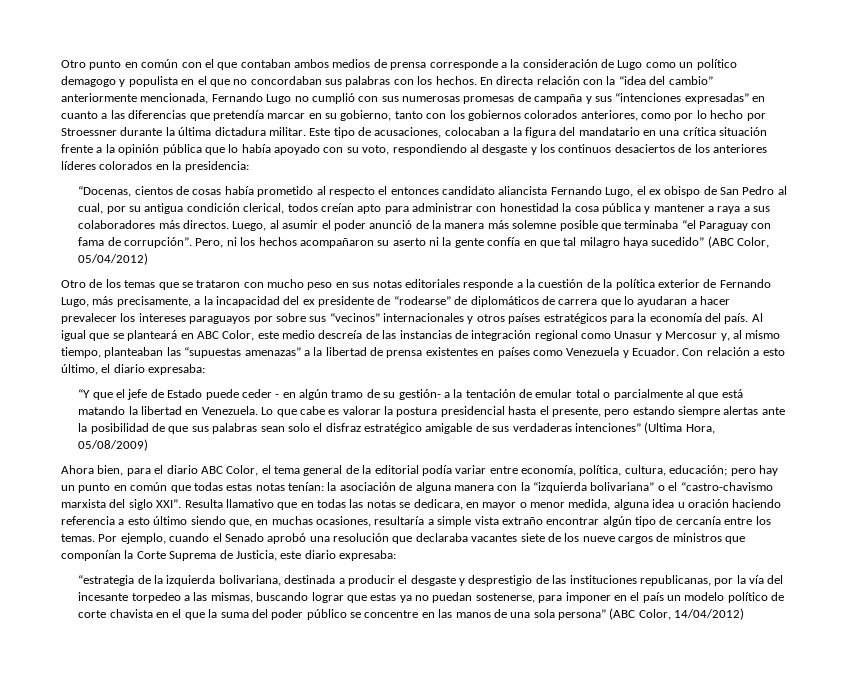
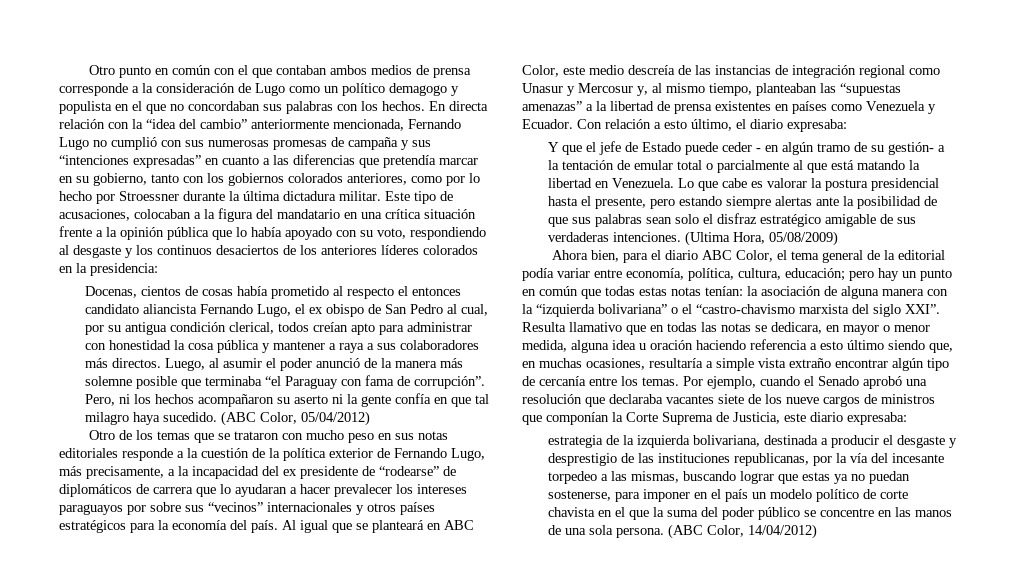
- “Docenas, cientos de cosas había prometido al respecto el entonces candidato aliancista Fernando Lugo, el ex obispo de San Pedro al cual, por su antigua condición clerical, todos creían apto para administrar con honestidad la cosa pública y mantener a raya a sus colaboradores más directos.
+ Docenas, cientos de cosas había prometido al respecto el entonces candidato aliancista Fernando Lugo, el ex obispo de San Pedro al cual, por su antigua condición clerical, todos creían apto para administrar con honestidad la cosa pública y mantener a raya a sus colaboradores más directos.
- Pero, ni los hechos acompañaron su aserto ni la gente confía en que tal milagro haya sucedido” (ABC Color, 05/04/2012)
+ Pero, ni los hechos acompañaron su aserto ni la gente confía en que tal milagro haya sucedido. (ABC Color, 05/04/2012)
- “Y que el jefe de Estado puede ceder - en algún tramo de su gestión- a la tentación de emular total o parcialmente al que está matando la libertad en Venezuela.
+ Y que el jefe de Estado puede ceder - en algún tramo de su gestión- a la tentación de emular total o parcialmente al que está matando la libertad en Venezuela.
- Lo que cabe es valorar la postura presidencial hasta el presente, pero estando siempre alertas ante la posibilidad de que sus palabras sean solo el disfraz estratégico amigable de sus verdaderas intenciones” (Ultima Hora, 05/08/2009)
+ Lo que cabe es valorar la postura presidencial hasta el presente, pero estando siempre alertas ante la posibilidad de que sus palabras sean solo el disfraz estratégico amigable de sus verdaderas intenciones. (Ultima Hora, 05/08/2009)
- “estrategia de la izquierda bolivariana, destinada a producir el desgaste y desprestigio de las instituciones republicanas, por la vía del incesante torpedeo a las mismas, buscando lograr que estas ya no puedan sostenerse, para imponer en el país un modelo político de corte chavista en el que la suma del poder público se concentre en las manos de una sola persona” (ABC Color, 14/04/2012)
+ estrategia de la izquierda bolivariana, destinada a producir el desgaste y desprestigio de las instituciones republicanas, por la vía del incesante torpedeo a las mismas, buscando lograr que estas ya no puedan sostenerse, para imponer en el país un modelo político de corte chavista en el que la suma del poder público se concentre en las manos de una sola persona. (ABC Color, 14/04/2012)

